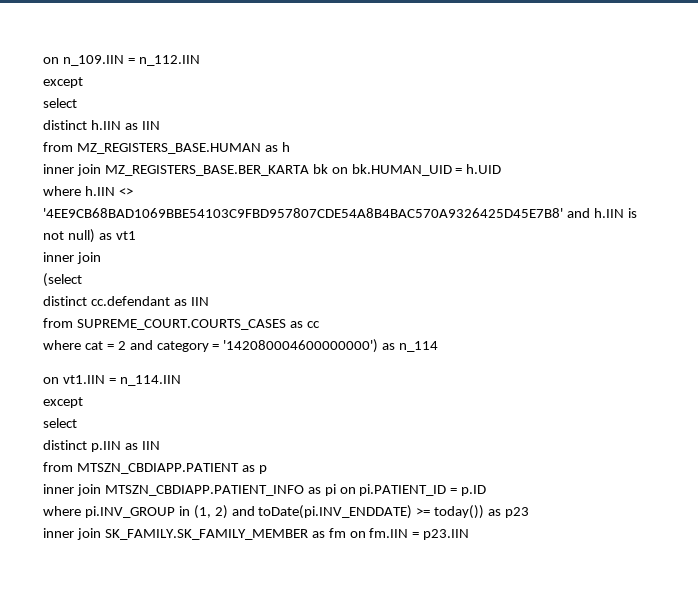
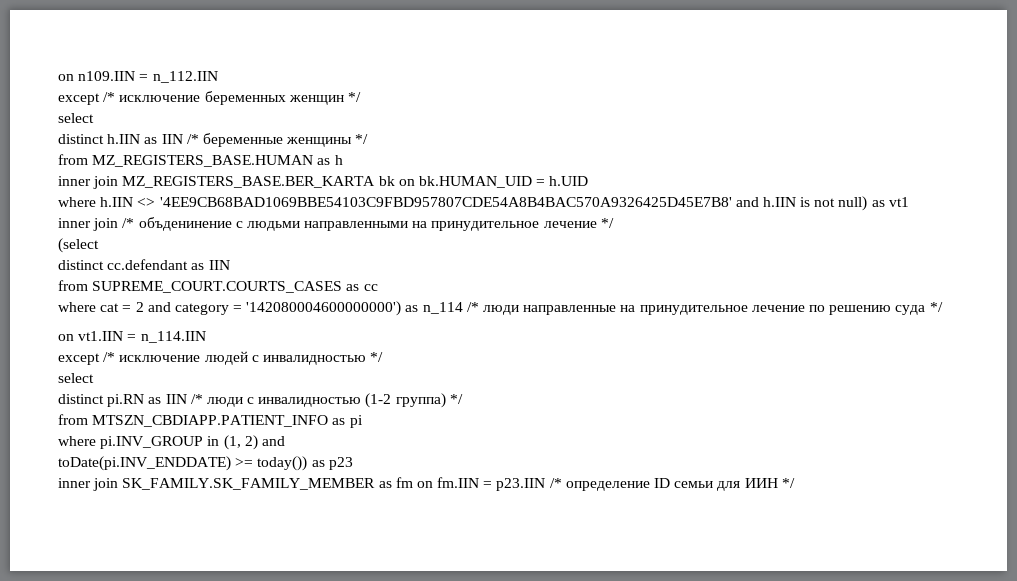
- on n_109.IIN = n_112.IIN
- except
+ on n109.IIN = n_112.IIN
+ except /* исключение беременных женщин */
- distinct h.IIN as IIN
+ distinct h.IIN as IIN /* беременные женщины */
  where h.IIN <> '4EE9CB68BAD1069BBE54103C9FBD957807CDE54A8B4BAC570A9326425D45E7B8' and h.IIN is not null) as vt1
- inner join
+ inner join /* объденинение с людьми направленными на принудительное лечение */
- where cat = 2 and category = '142080004600000000') as n_114
+ where cat = 2 and category = '142080004600000000') as n_114 /* люди направленные на принудительное лечение по решению суда */
  on vt1.IIN = n_114.IIN
- except
+ except /* исключение людей с инвалидностью */
  select
- distinct p.IIN as IIN
- from MTSZN_CBDIAPP.PATIENT as p
- inner join MTSZN_CBDIAPP.PATIENT_INFO as pi on pi.PATIENT_ID = p.ID
+ distinct pi.RN as IIN /* люди с инвалидностью (1-2 группа) */
+ from MTSZN_CBDIAPP.PATIENT_INFO as pi
- where pi.INV_GROUP in (1, 2) and toDate(pi.INV_ENDDATE) >= today()) as p23
+ where pi.INV_GROUP in (1, 2) and
+ toDate(pi.INV_ENDDATE) >= today()) as p23
- inner join SK_FAMILY.SK_FAMILY_MEMBER as fm on fm.IIN = p23.IIN
+ inner join SK_FAMILY.SK_FAMILY_MEMBER as fm on fm.IIN = p23.IIN /* определение ID семьи для ИИН */

